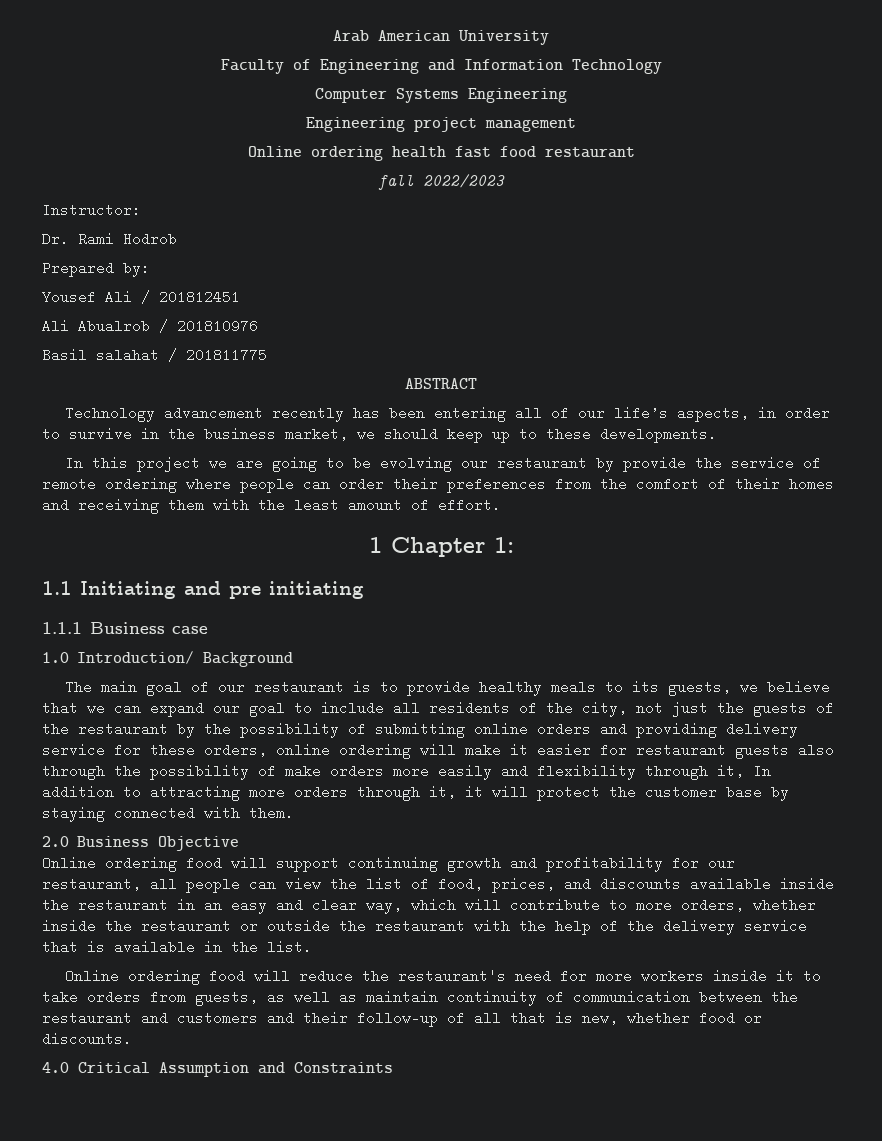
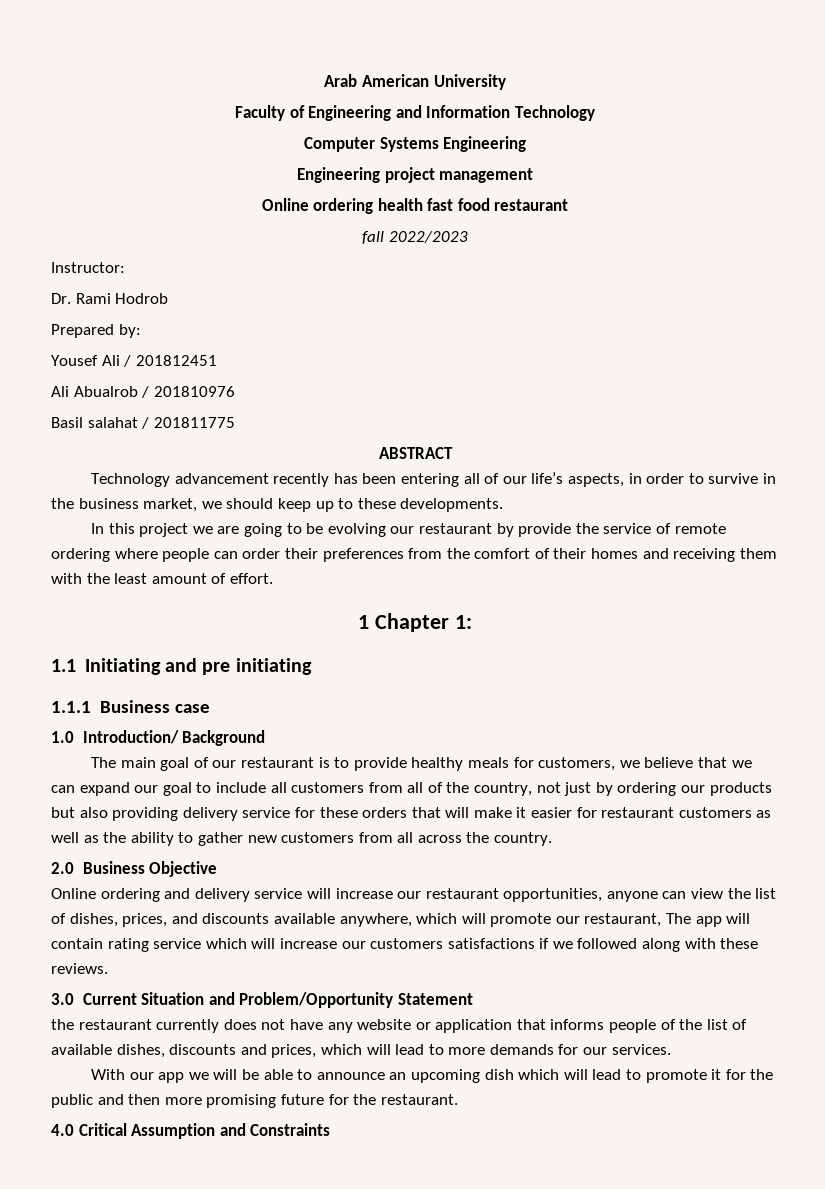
- The main goal of our restaurant is to provide healthy meals to its guests, we believe that we can expand our goal to include all residents of the city, not just the guests of the restaurant by the possibility of submitting online orders and providing delivery service for these orders, online ordering will make it easier for restaurant guests also through the possibility of make orders more easily and flexibility through it, In addition to attracting more orders through it, it will protect the customer base by staying connected with them.
+ The main goal of our restaurant is to provide healthy meals for customers, we believe that we can expand our goal to include all customers from all of the country, not just by ordering our products but also providing delivery service for these orders that will make it easier for restaurant customers as well as the ability to gather new customers from all across the country.
- Online ordering food will support continuing growth and profitability for our restaurant, all people can view the list of food, prices, and discounts available inside the restaurant in an easy and clear way, which will contribute to more orders, whether inside the restaurant or outside the restaurant with the help of the delivery service that is available in the list.
- Online ordering food will reduce the restaurant's need for more workers inside it to take orders from guests, as well as maintain continuity of communication between the restaurant and customers and their follow-up of all that is new, whether food or discounts.
+ Online ordering and delivery service will increase our restaurant opportunities, anyone can view the list of dishes, prices, and discounts available anywhere, which will promote our restaurant, The app will contain rating service which will increase our customers satisfactions if we followed along with these reviews.
+ 3.0 Current Situation and Problem/Opportunity Statement
+ the restaurant currently does not have any website or application that informs people of the list of available dishes, discounts and prices, which will lead to more demands for our services.
+ With our app we will be able to announce an upcoming dish which will lead to promote it for the public and then more promising future for the restaurant.

